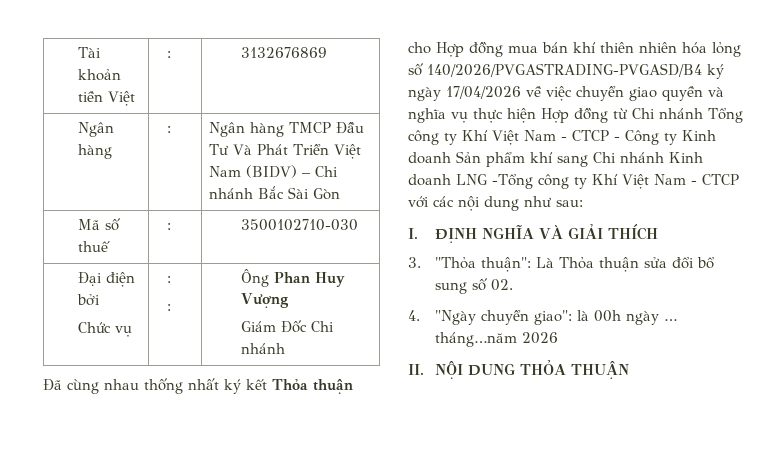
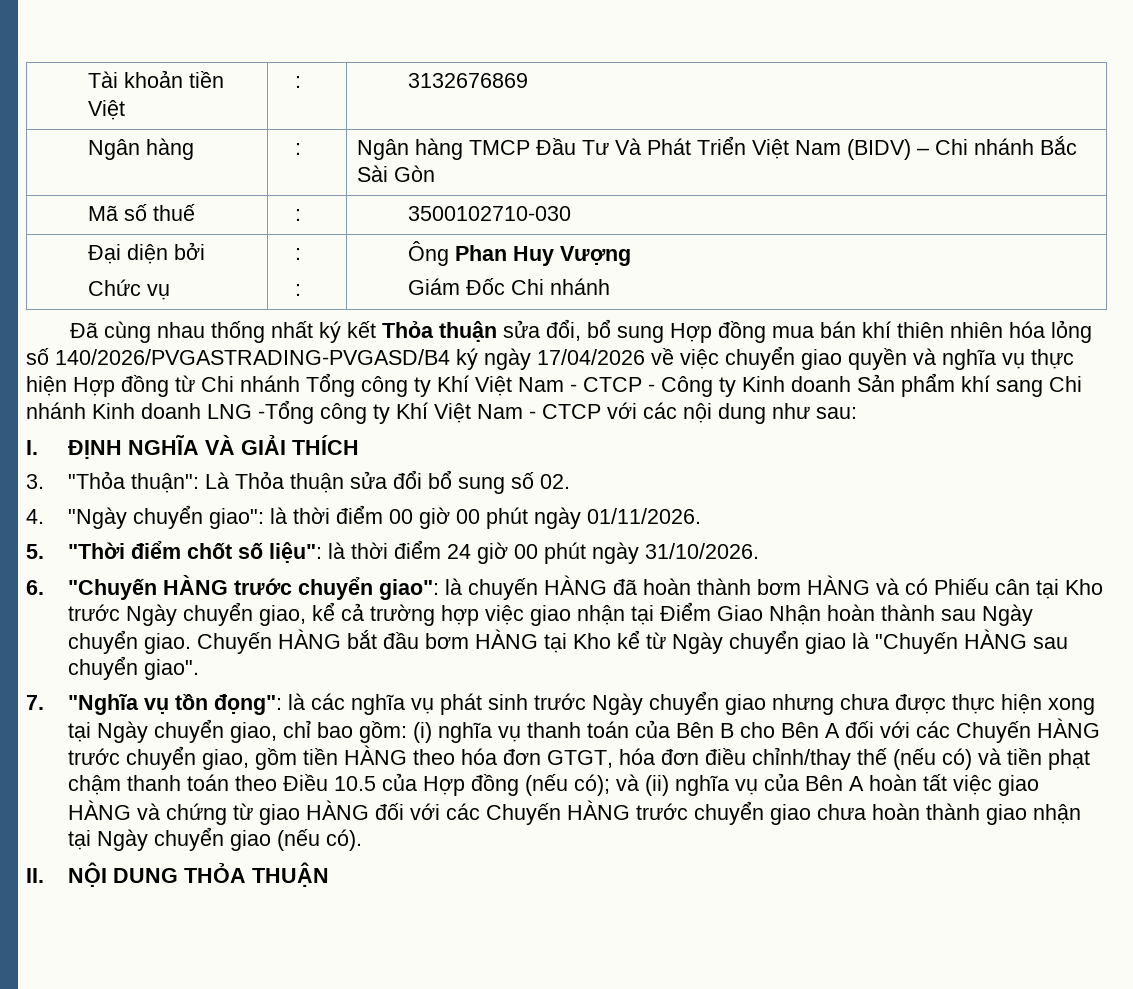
- Đại điện bởi
+ Đại diện bởi
- Đã cùng nhau thống nhất ký kết Thỏa thuận cho Hợp đồng mua bán khí thiên nhiên hóa lỏng số 140/2026/PVGASTRADING-PVGASD/B4 ký ngày 17/04/2026 về việc chuyển giao quyền và nghĩa vụ thực hiện Hợp đồng từ Chi nhánh Tổng công ty Khí Việt Nam - CTCP - Công ty Kinh doanh Sản phẩm khí sang Chi nhánh Kinh doanh LNG -Tổng công ty Khí Việt Nam - CTCP với các nội dung như sau:
+ Đã cùng nhau thống nhất ký kết Thỏa thuận sửa đổi, bổ sung Hợp đồng mua bán khí thiên nhiên hóa lỏng số 140/2026/PVGASTRADING-PVGASD/B4 ký ngày 17/04/2026 về việc chuyển giao quyền và nghĩa vụ thực hiện Hợp đồng từ Chi nhánh Tổng công ty Khí Việt Nam - CTCP - Công ty Kinh doanh Sản phẩm khí sang Chi nhánh Kinh doanh LNG -Tổng công ty Khí Việt Nam - CTCP với các nội dung như sau:
- 4. "Ngày chuyển giao": là 00h ngày … tháng…năm 2026
+ 4. "Ngày chuyển giao": là thời điểm 00 giờ 00 phút ngày 01/11/2026.
+ 5. "Thời điểm chốt số liệu": là thời điểm 24 giờ 00 phút ngày 31/10/2026.
+ 6. "Chuyến HÀNG trước chuyển giao": là chuyến HÀNG đã hoàn thành bơm HÀNG và có Phiếu cân tại Kho trước Ngày chuyển giao, kể cả trường hợp việc giao nhận tại Điểm Giao Nhận hoàn thành sau Ngày chuyển giao. Chuyến HÀNG bắt đầu bơm HÀNG tại Kho kể từ Ngày chuyển giao là "Chuyến HÀNG sau chuyển giao".
+ 7. "Nghĩa vụ tồn đọng": là các nghĩa vụ phát sinh trước Ngày chuyển giao nhưng chưa được thực hiện xong tại Ngày chuyển giao, chỉ bao gồm: (i) nghĩa vụ thanh toán của Bên B cho Bên A đối với các Chuyến HÀNG trước chuyển giao, gồm tiền HÀNG theo hóa đơn GTGT, hóa đơn điều chỉnh/thay thế (nếu có) và tiền phạt chậm thanh toán theo Điều 10.5 của Hợp đồng (nếu có); và (ii) nghĩa vụ của Bên A hoàn tất việc giao HÀNG và chứng từ giao HÀNG đối với các Chuyến HÀNG trước chuyển giao chưa hoàn thành giao nhận tại Ngày chuyển giao (nếu có).

